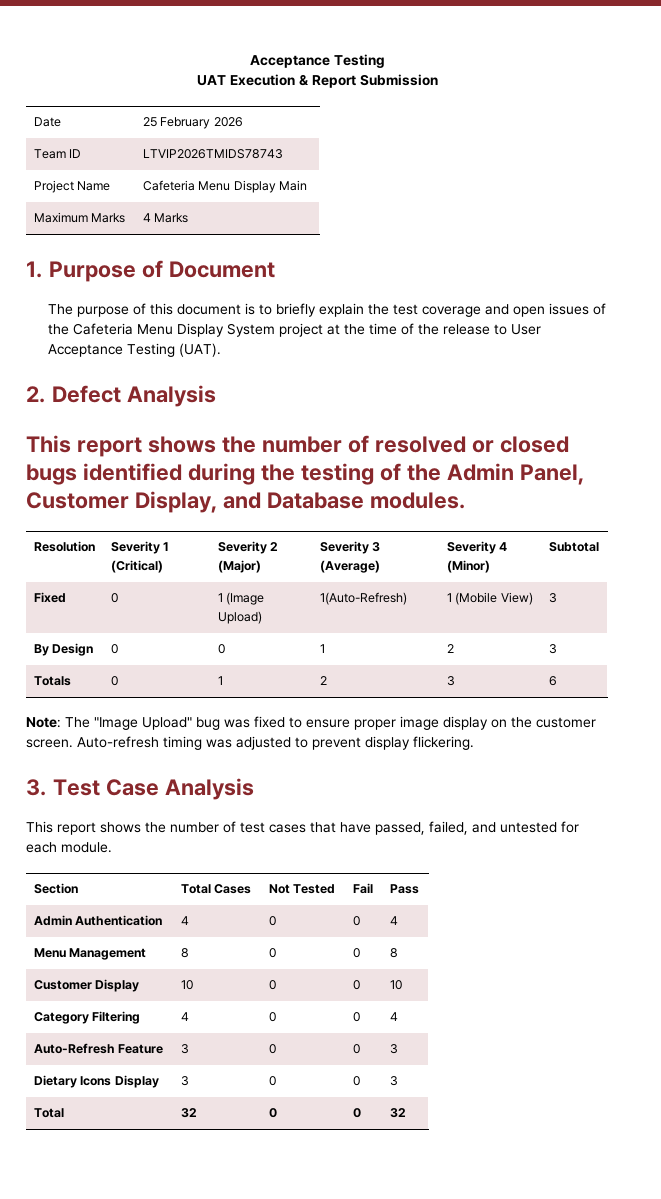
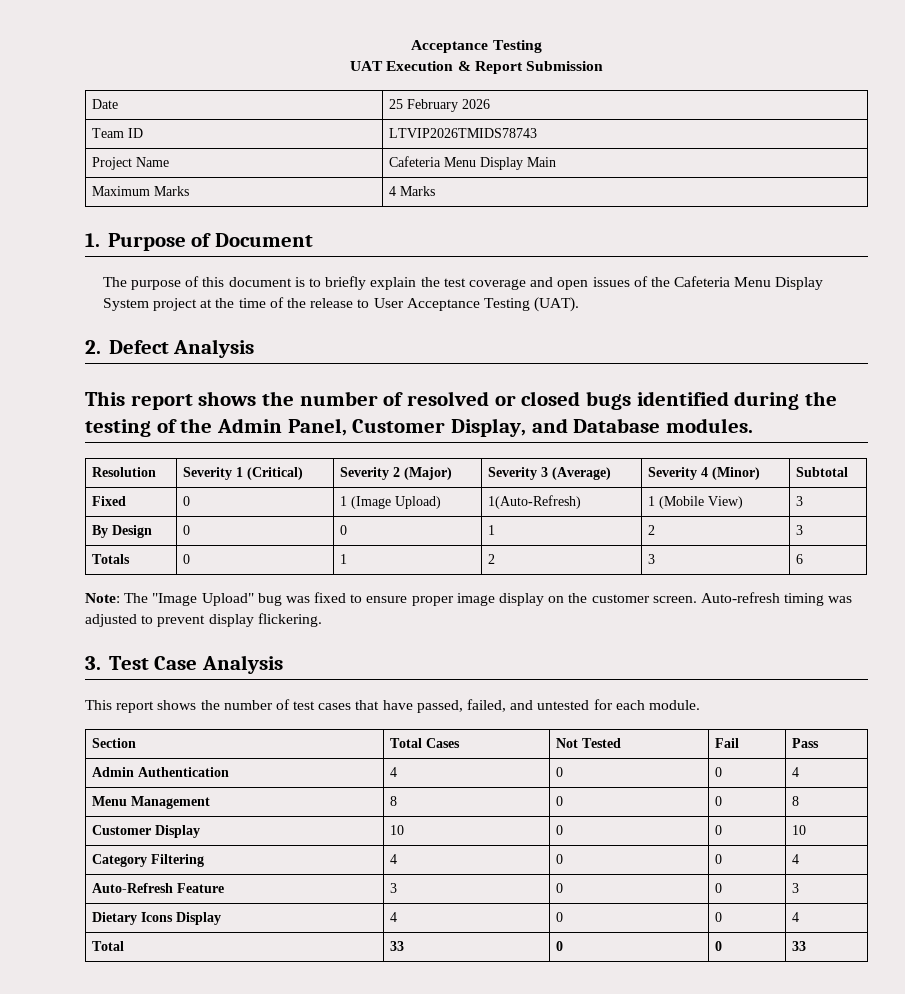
- Dietary Icons Display | 3 | 0 | 0 | 3
+ Dietary Icons Display | 4 | 0 | 0 | 4
- Total | 32 | 0 | 0 | 32
+ Total | 33 | 0 | 0 | 33

